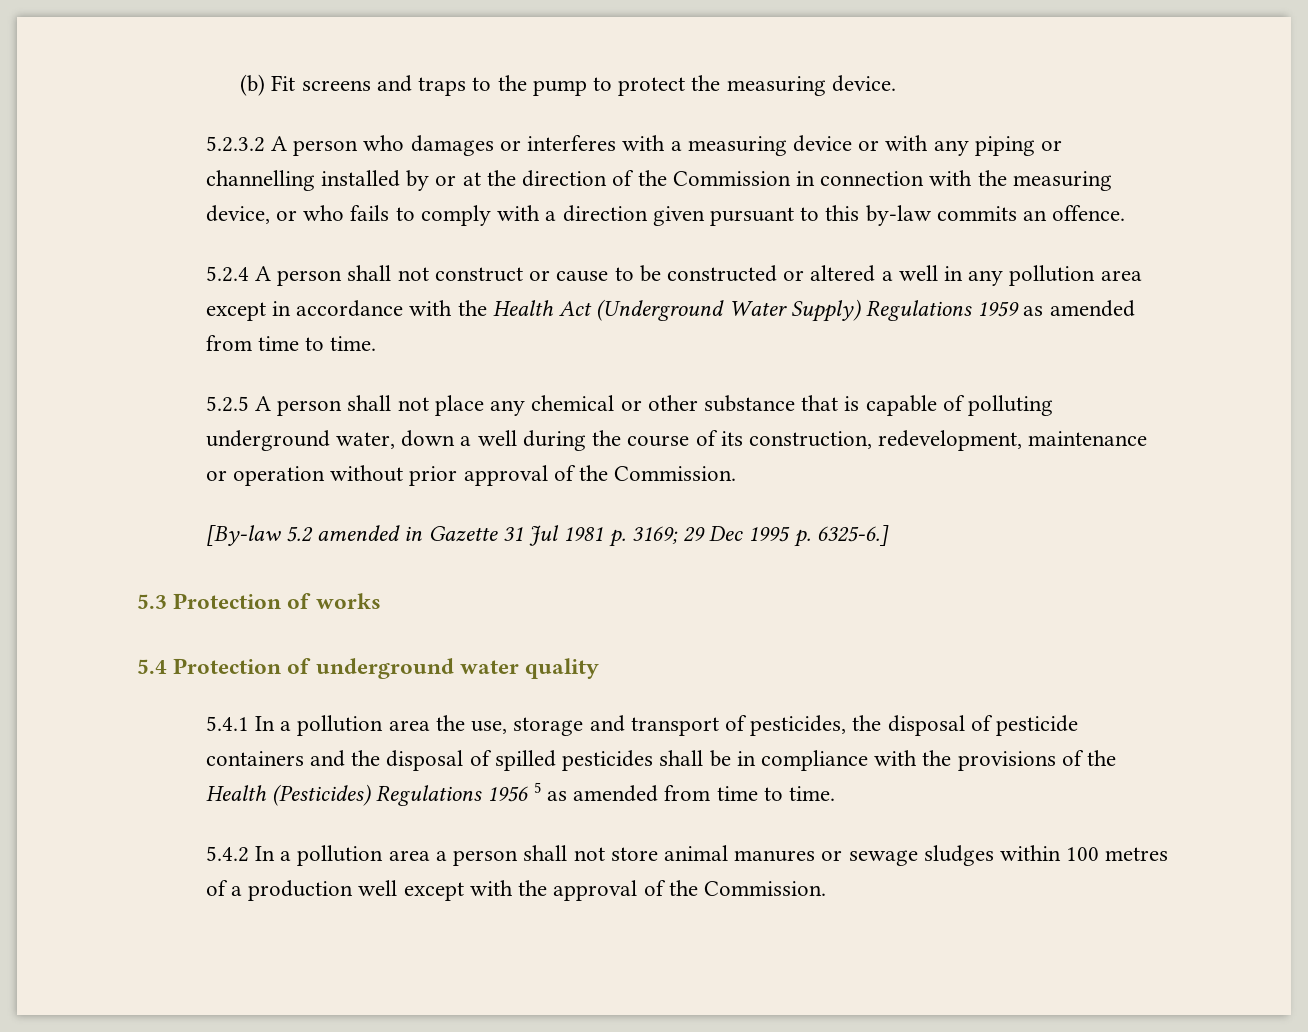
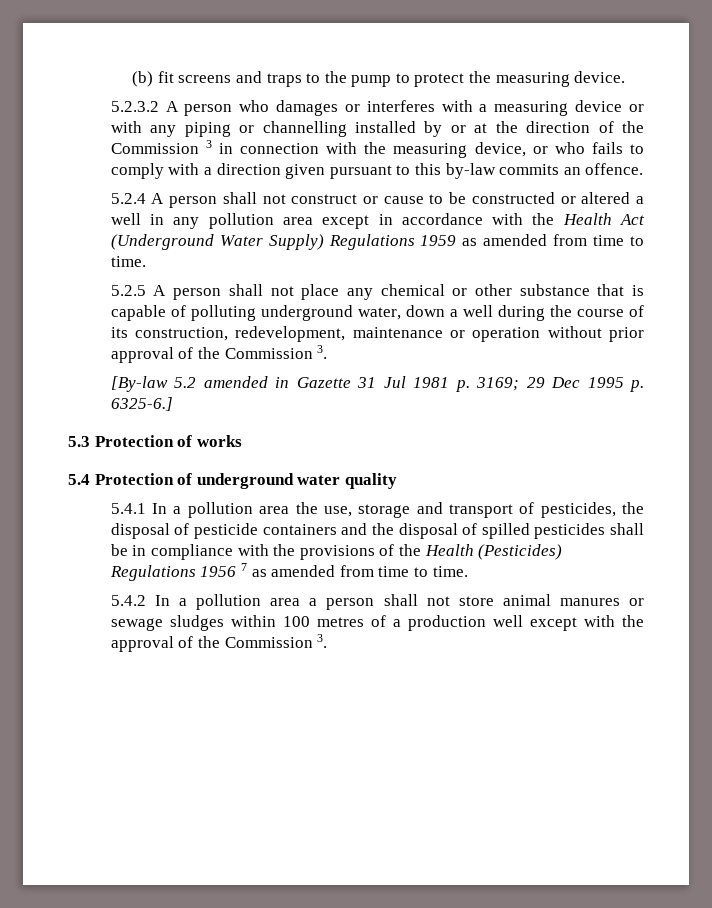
- (b) Fit screens and traps to the pump to protect the measuring device.
+ (b) fit screens and traps to the pump to protect the measuring device.
- 5.2.3.2 A person who damages or interferes with a measuring device or with any piping or channelling installed by or at the direction of the Commission in connection with the measuring device, or who fails to comply with a direction given pursuant to this by-law commits an offence.
+ 5.2.3.2 A person who damages or interferes with a measuring device or with any piping or channelling installed by or at the direction of the Commission 3 in connection with the measuring device, or who fails to comply with a direction given pursuant to this by-law commits an offence.
- 5.2.5 A person shall not place any chemical or other substance that is capable of polluting underground water, down a well during the course of its construction, redevelopment, maintenance or operation without prior approval of the Commission.
+ 5.2.5 A person shall not place any chemical or other substance that is capable of polluting underground water, down a well during the course of its construction, redevelopment, maintenance or operation without prior approval of the Commission 3.
- 5.4.1 In a pollution area the use, storage and transport of pesticides, the disposal of pesticide containers and the disposal of spilled pesticides shall be in compliance with the provisions of the Health (Pesticides) Regulations 1956 5 as amended from time to time.
+ 5.4.1 In a pollution area the use, storage and transport of pesticides, the disposal of pesticide containers and the disposal of spilled pesticides shall be in compliance with the provisions of the Health (Pesticides) Regulations 1956 7 as amended from time to time.
- 5.4.2 In a pollution area a person shall not store animal manures or sewage sludges within 100 metres of a production well except with the approval of the Commission.
+ 5.4.2 In a pollution area a person shall not store animal manures or sewage sludges within 100 metres of a production well except with the approval of the Commission 3.

